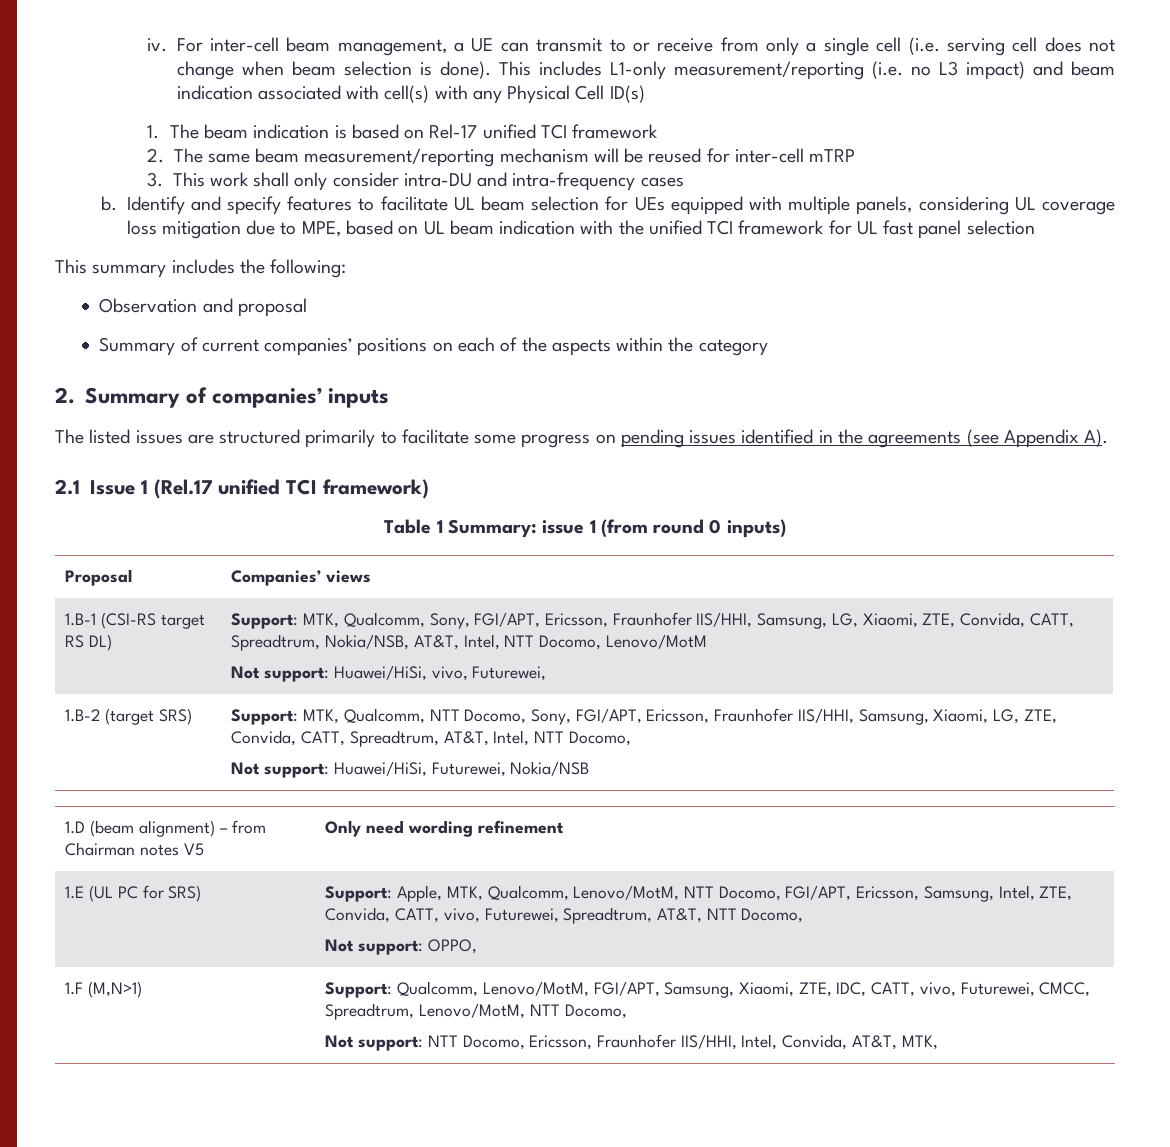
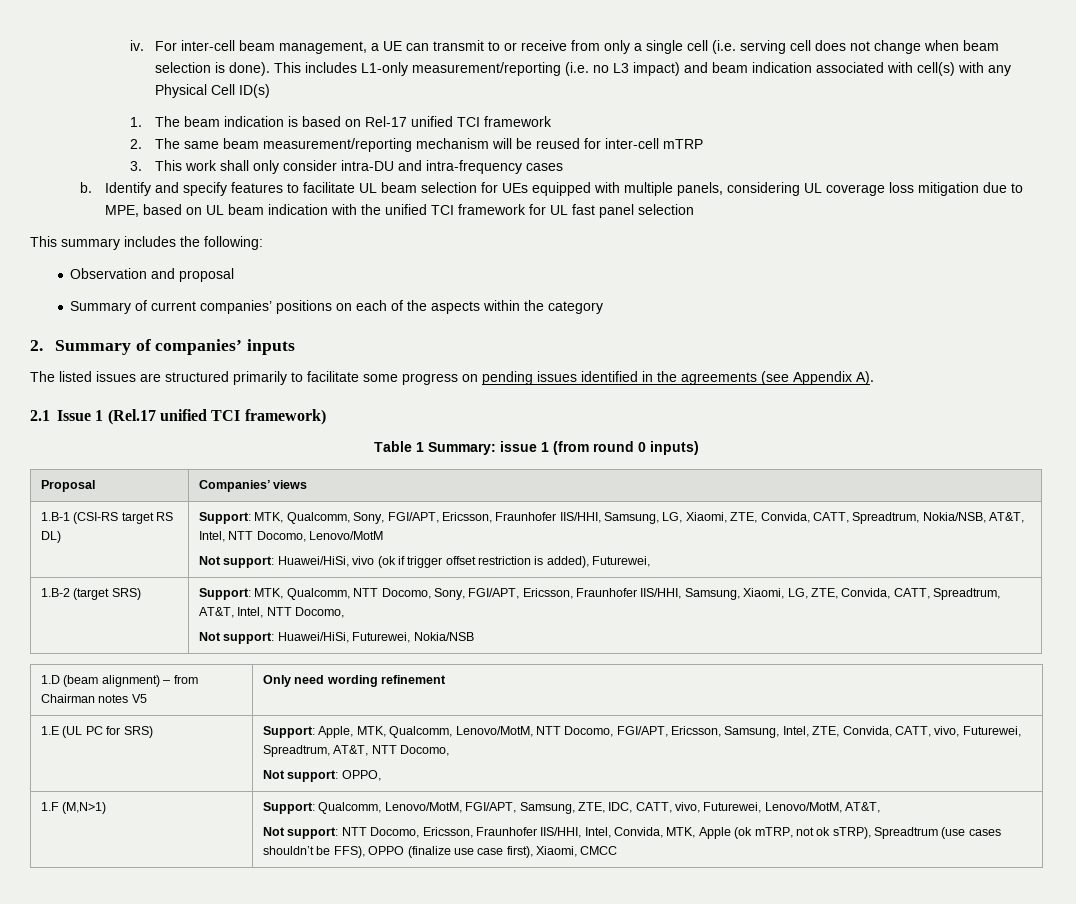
  1.B-1 (CSI-RS target RS DL) | Support: MTK, Qualcomm, Sony, FGI/APT, Ericsson, Fraunhofer IIS/HHI, Samsung, LG, Xiaomi, ZTE, Convida, CATT, Spreadtrum, Nokia/NSB, AT&T, Intel, NTT Docomo, Lenovo/MotM
- Not support: Huawei/HiSi, vivo, Futurewei,
+ Not support: Huawei/HiSi, vivo (ok if trigger offset restriction is added), Futurewei,
- Support: Qualcomm, Lenovo/MotM, FGI/APT, Samsung, Xiaomi, ZTE, IDC, CATT, vivo, Futurewei, CMCC, Spreadtrum, Lenovo/MotM, NTT Docomo,
+ Support: Qualcomm, Lenovo/MotM, FGI/APT, Samsung, ZTE, IDC, CATT, vivo, Futurewei, Lenovo/MotM, AT&T,
- Not support: NTT Docomo, Ericsson, Fraunhofer IIS/HHI, Intel, Convida, AT&T, MTK,
+ Not support: NTT Docomo, Ericsson, Fraunhofer IIS/HHI, Intel, Convida, MTK, Apple (ok mTRP, not ok sTRP), Spreadtrum (use cases shouldn’t be FFS), OPPO (finalize use case first), Xiaomi, CMCC

